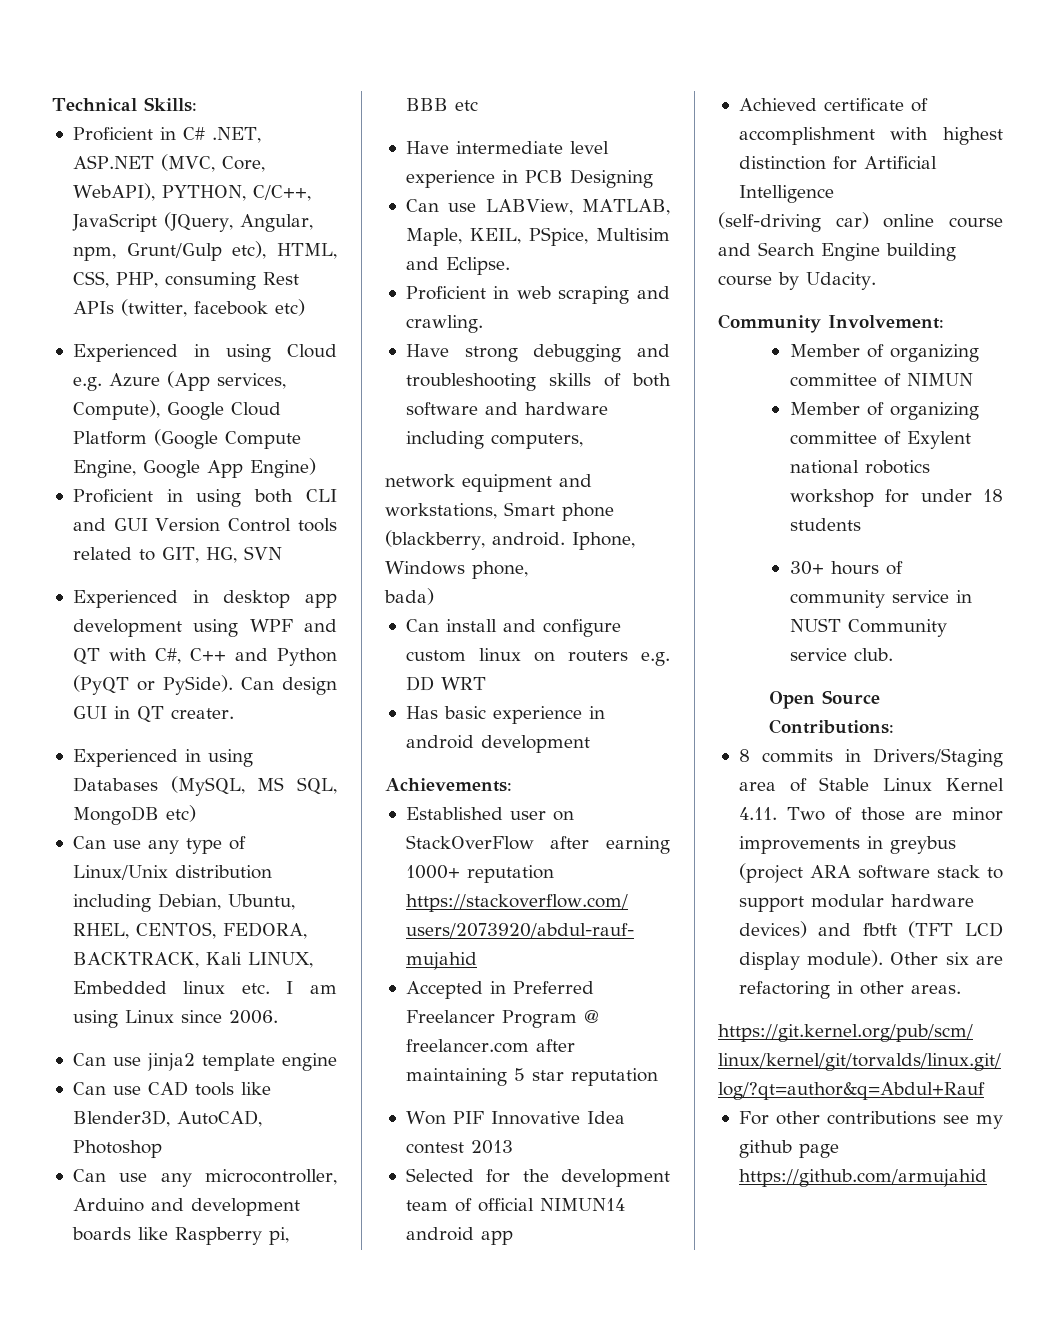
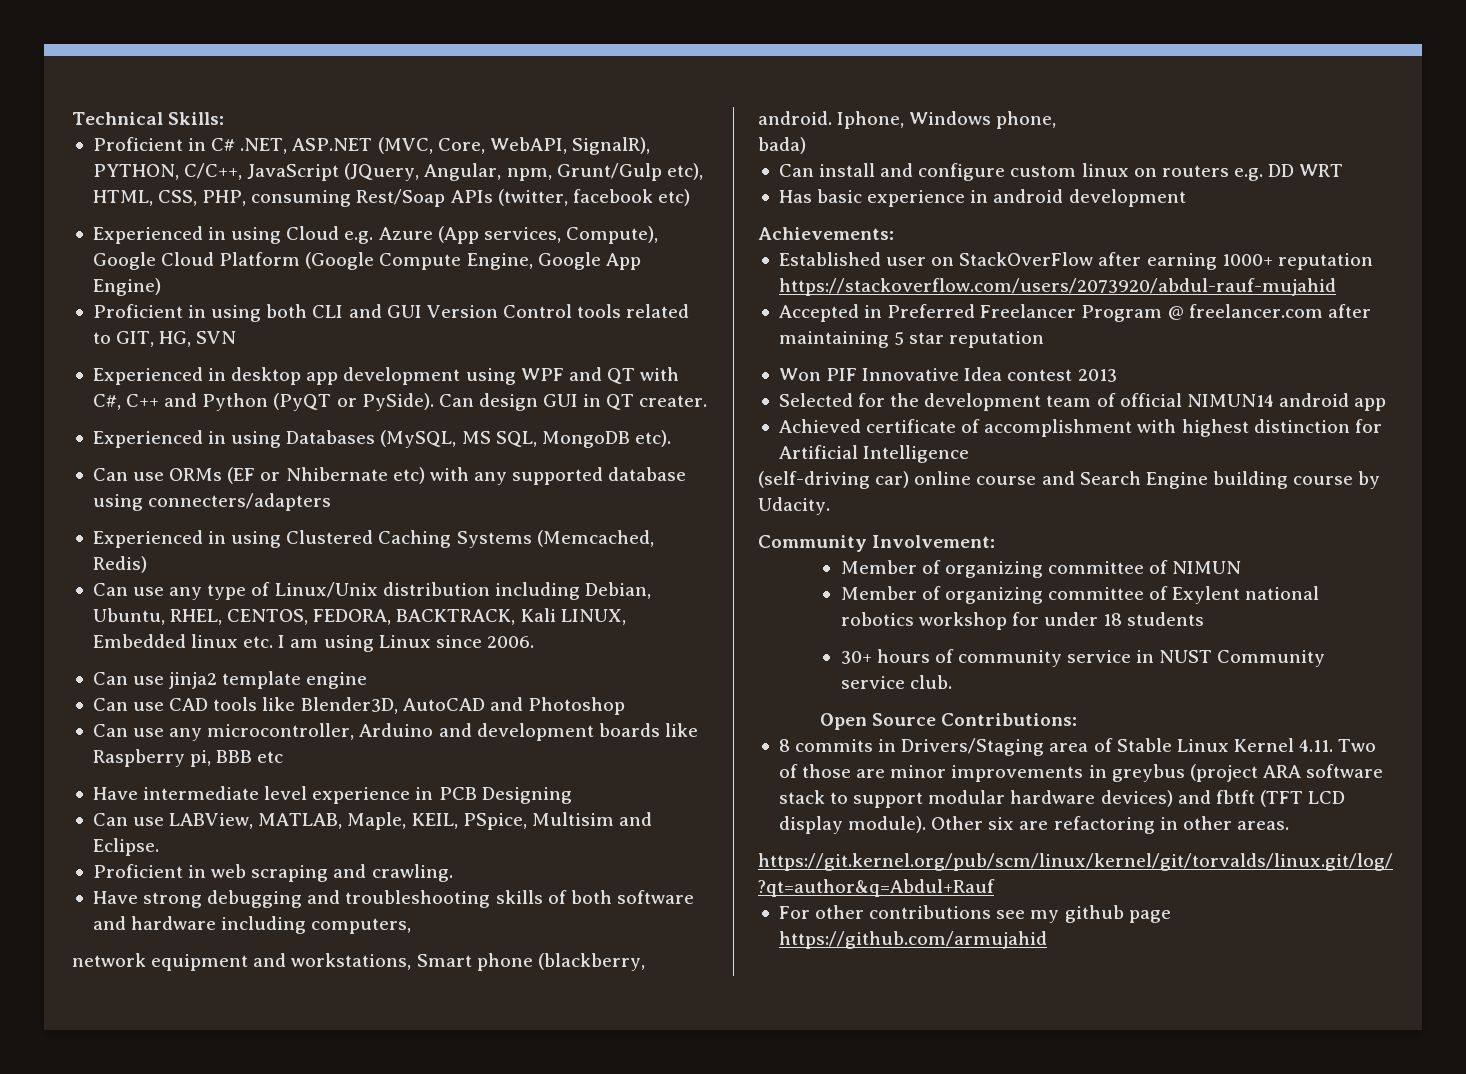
- Proficient in C# .NET, ASP.NET (MVC, Core, WebAPI), PYTHON, C/C++, JavaScript (JQuery, Angular, npm, Grunt/Gulp etc), HTML, CSS, PHP, consuming Rest APIs (twitter, facebook etc)
+ Proficient in C# .NET, ASP.NET (MVC, Core, WebAPI, SignalR), PYTHON, C/C++, JavaScript (JQuery, Angular, npm, Grunt/Gulp etc), HTML, CSS, PHP, consuming Rest/Soap APIs (twitter, facebook etc)
- Experienced in using Databases (MySQL, MS SQL, MongoDB etc)
+ Experienced in using Databases (MySQL, MS SQL, MongoDB etc).
+ Can use ORMs (EF or Nhibernate etc) with any supported database using connecters/adapters
+ Experienced in using Clustered Caching Systems (Memcached, Redis)
- Can use CAD tools like Blender3D, AutoCAD, Photoshop
+ Can use CAD tools like Blender3D, AutoCAD and Photoshop

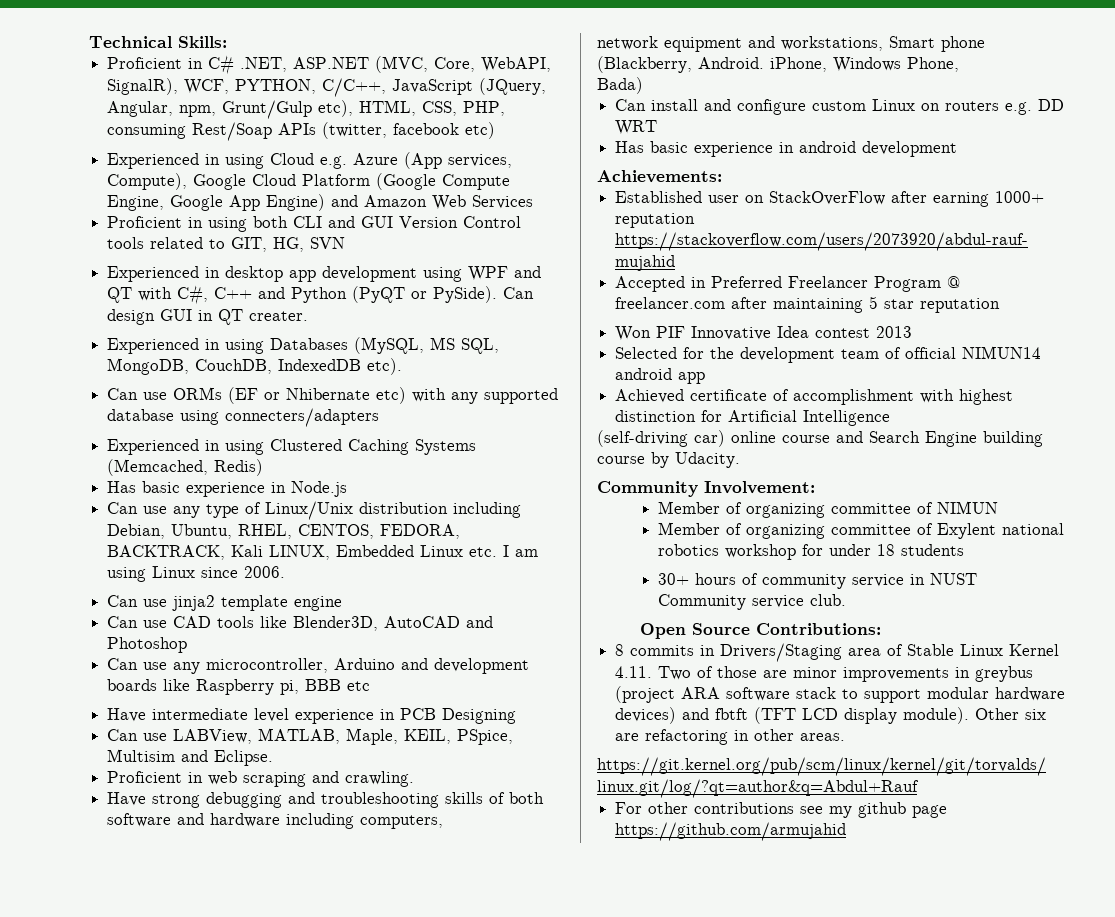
- Proficient in C# .NET, ASP.NET (MVC, Core, WebAPI, SignalR), PYTHON, C/C++, JavaScript (JQuery, Angular, npm, Grunt/Gulp etc), HTML, CSS, PHP, consuming Rest/Soap APIs (twitter, facebook etc)
+ Proficient in C# .NET, ASP.NET (MVC, Core, WebAPI, SignalR), WCF, PYTHON, C/C++, JavaScript (JQuery, Angular, npm, Grunt/Gulp etc), HTML, CSS, PHP, consuming Rest/Soap APIs (twitter, facebook etc)
- Experienced in using Cloud e.g. Azure (App services, Compute), Google Cloud Platform (Google Compute Engine, Google App Engine)
+ Experienced in using Cloud e.g. Azure (App services, Compute), Google Cloud Platform (Google Compute Engine, Google App Engine) and Amazon Web Services
- Experienced in using Databases (MySQL, MS SQL, MongoDB etc).
+ Experienced in using Databases (MySQL, MS SQL, MongoDB, CouchDB, IndexedDB etc).
+ Has basic experience in Node.js
- Can use any type of Linux/Unix distribution including Debian, Ubuntu, RHEL, CENTOS, FEDORA, BACKTRACK, Kali LINUX, Embedded linux etc. I am using Linux since 2006.
+ Can use any type of Linux/Unix distribution including Debian, Ubuntu, RHEL, CENTOS, FEDORA, BACKTRACK, Kali LINUX, Embedded Linux etc. I am using Linux since 2006.
- network equipment and workstations, Smart phone (blackberry, android. Iphone, Windows phone,
- bada)
+ network equipment and workstations, Smart phone (Blackberry, Android. iPhone, Windows Phone,
+ Bada)
- Can install and configure custom linux on routers e.g. DD WRT
+ Can install and configure custom Linux on routers e.g. DD WRT

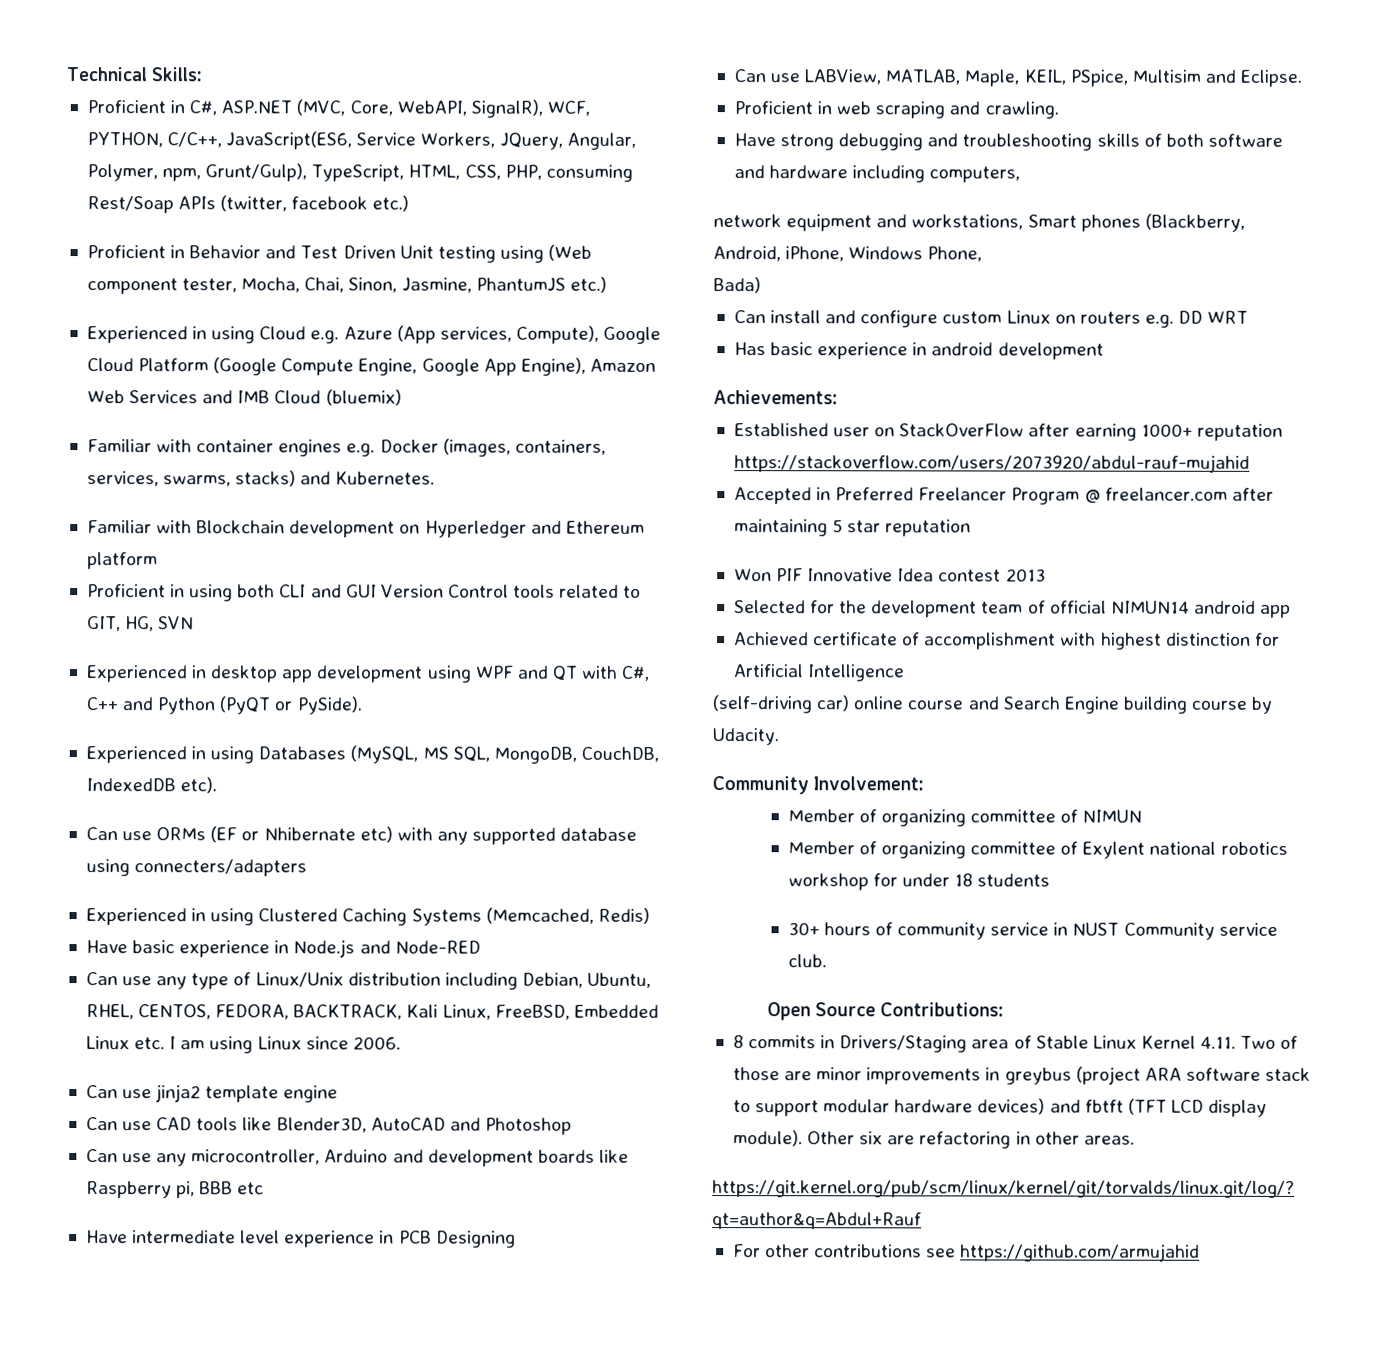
- Proficient in C# .NET, ASP.NET (MVC, Core, WebAPI, SignalR), WCF, PYTHON, C/C++, JavaScript (JQuery, Angular, npm, Grunt/Gulp etc), HTML, CSS, PHP, consuming Rest/Soap APIs (twitter, facebook etc)
+ Proficient in C#, ASP.NET (MVC, Core, WebAPI, SignalR), WCF, PYTHON, C/C++, JavaScript(ES6, Service Workers, JQuery, Angular, Polymer, npm, Grunt/Gulp), TypeScript, HTML, CSS, PHP, consuming Rest/Soap APIs (twitter, facebook etc.)
+ Proficient in Behavior and Test Driven Unit testing using (Web component tester, Mocha, Chai, Sinon, Jasmine, PhantumJS etc.)
- Experienced in using Cloud e.g. Azure (App services, Compute), Google Cloud Platform (Google Compute Engine, Google App Engine) and Amazon Web Services
+ Experienced in using Cloud e.g. Azure (App services, Compute), Google Cloud Platform (Google Compute Engine, Google App Engine), Amazon Web Services and IMB Cloud (bluemix)
+ Familiar with container engines e.g. Docker (images, containers, services, swarms, stacks) and Kubernetes.
+ Familiar with Blockchain development on Hyperledger and Ethereum platform
- Can design GUI in QT creater.
- Has basic experience in Node.js
+ Have basic experience in Node.js and Node-RED
- Can use any type of Linux/Unix distribution including Debian, Ubuntu, RHEL, CENTOS, FEDORA, BACKTRACK, Kali LINUX, Embedded Linux etc. I am using Linux since 2006.
+ Can use any type of Linux/Unix distribution including Debian, Ubuntu, RHEL, CENTOS, FEDORA, BACKTRACK, Kali Linux, FreeBSD, Embedded Linux etc. I am using Linux since 2006.
- network equipment and workstations, Smart phone (Blackberry, Android. iPhone, Windows Phone,
+ network equipment and workstations, Smart phones (Blackberry, Android, iPhone, Windows Phone,
- For other contributions see my github page https://github.com/armujahid
+ For other contributions see https://github.com/armujahid

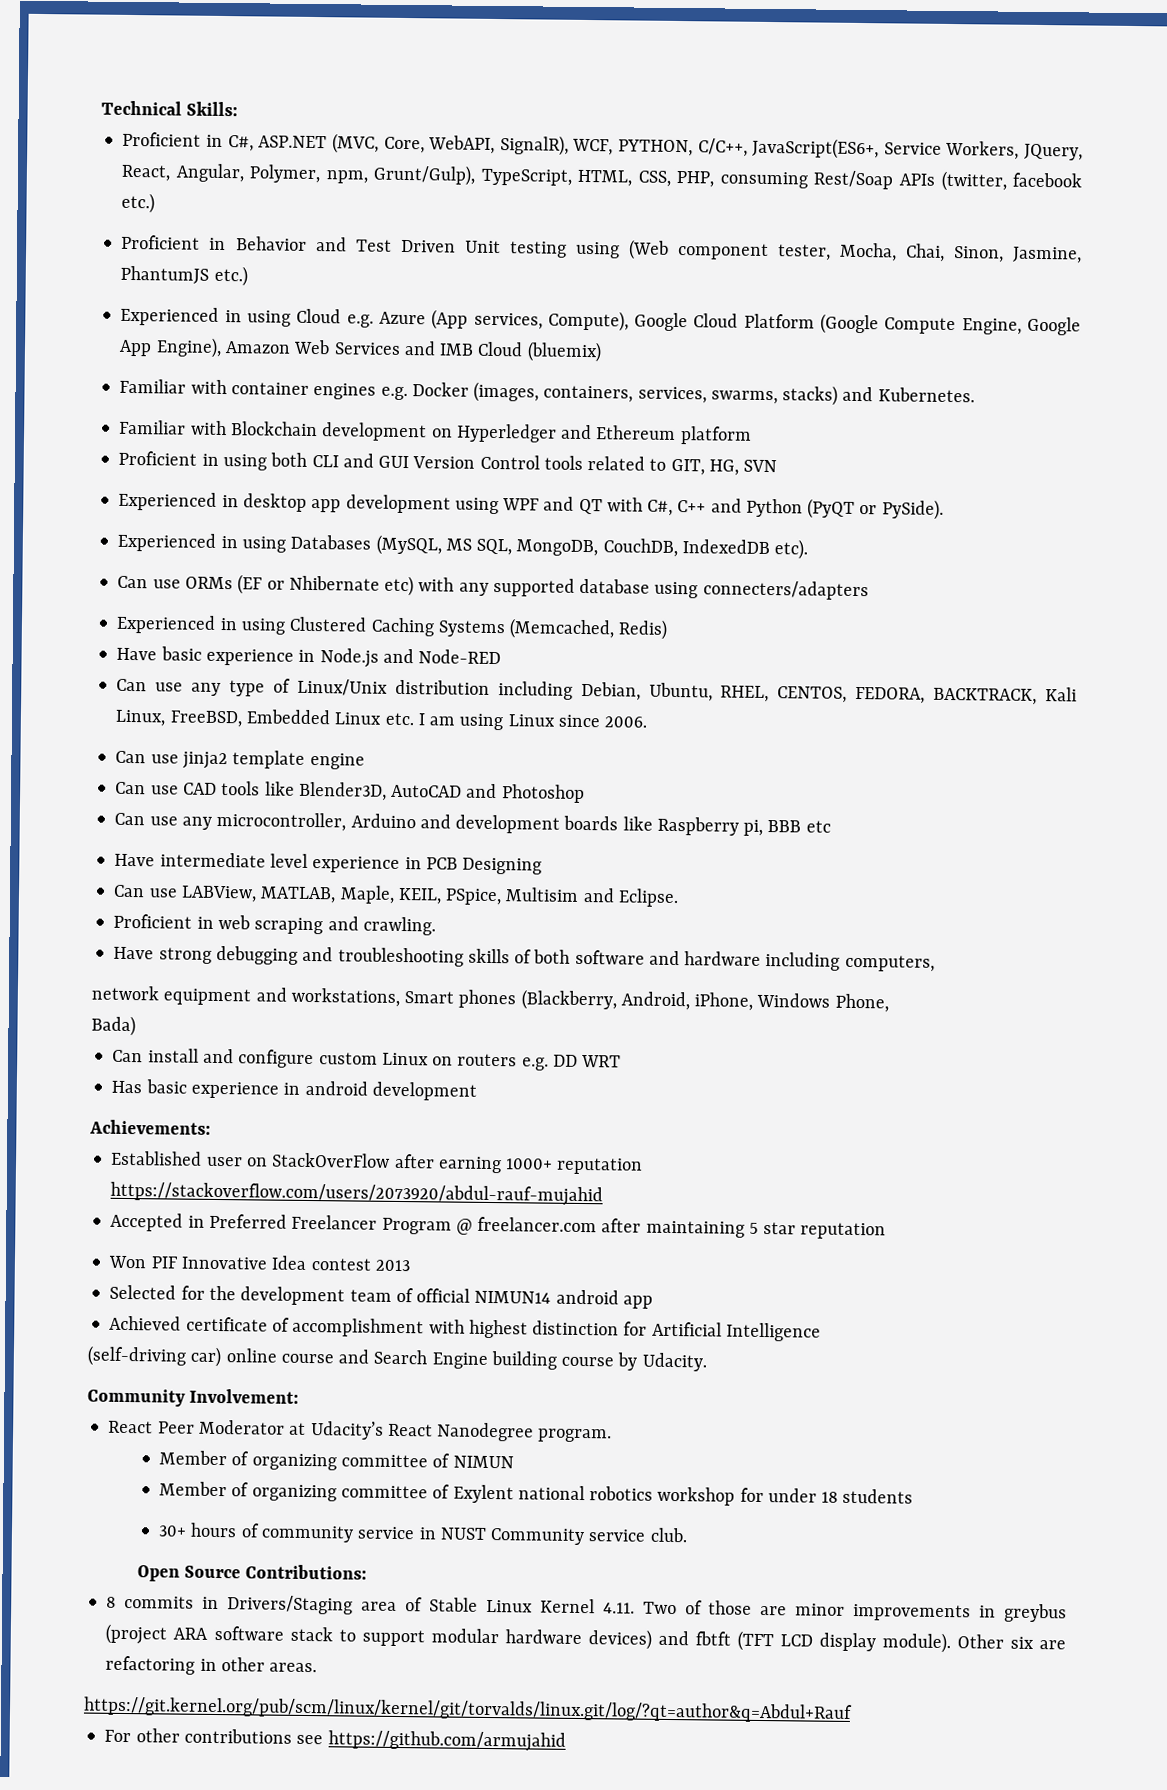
- Proficient in C#, ASP.NET (MVC, Core, WebAPI, SignalR), WCF, PYTHON, C/C++, JavaScript(ES6, Service Workers, JQuery, Angular, Polymer, npm, Grunt/Gulp), TypeScript, HTML, CSS, PHP, consuming Rest/Soap APIs (twitter, facebook etc.)
+ Proficient in C#, ASP.NET (MVC, Core, WebAPI, SignalR), WCF, PYTHON, C/C++, JavaScript(ES6+, Service Workers, JQuery, React, Angular, Polymer, npm, Grunt/Gulp), TypeScript, HTML, CSS, PHP, consuming Rest/Soap APIs (twitter, facebook etc.)
+ React Peer Moderator at Udacity’s React Nanodegree program.

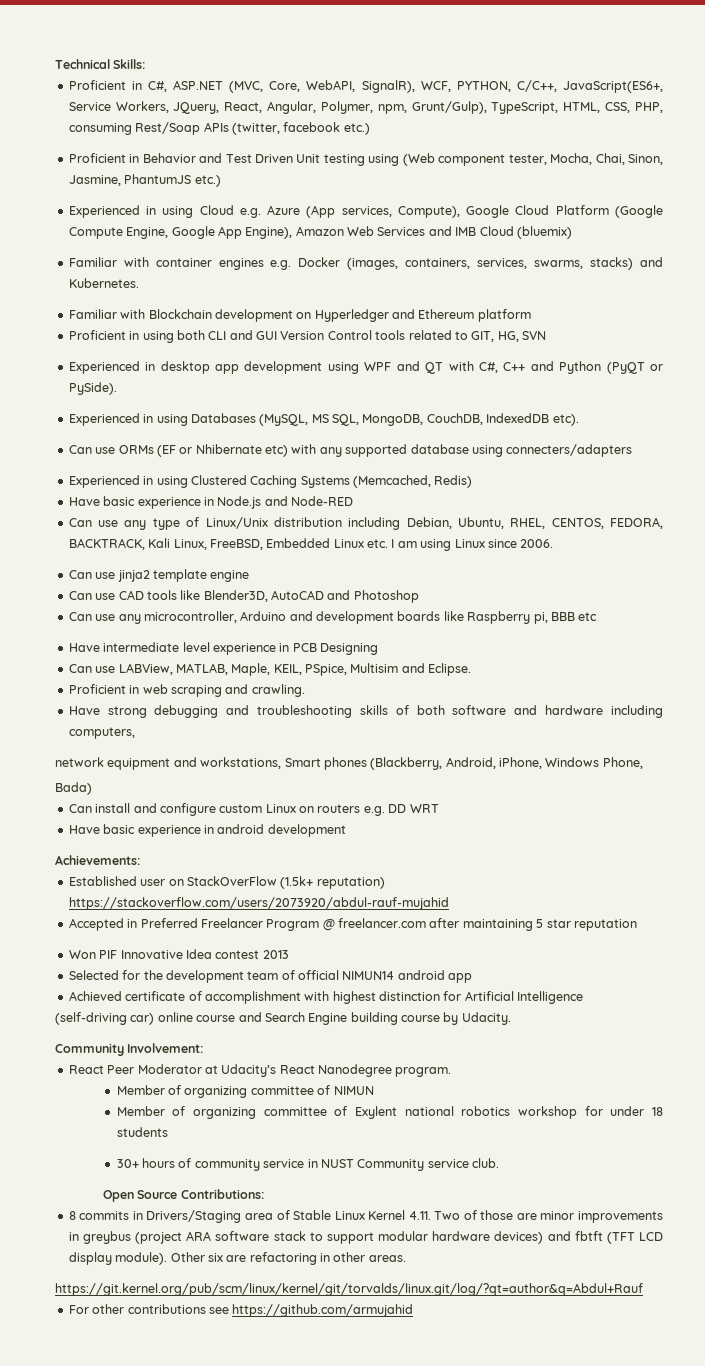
- Has basic experience in android development
+ Have basic experience in android development
- Established user on StackOverFlow after earning 1000+ reputation https://stackoverflow.com/users/2073920/abdul-rauf-mujahid
+ Established user on StackOverFlow (1.5k+ reputation) https://stackoverflow.com/users/2073920/abdul-rauf-mujahid

